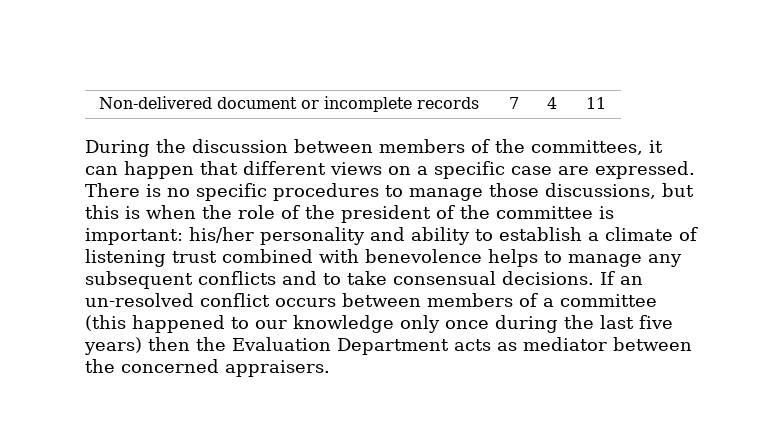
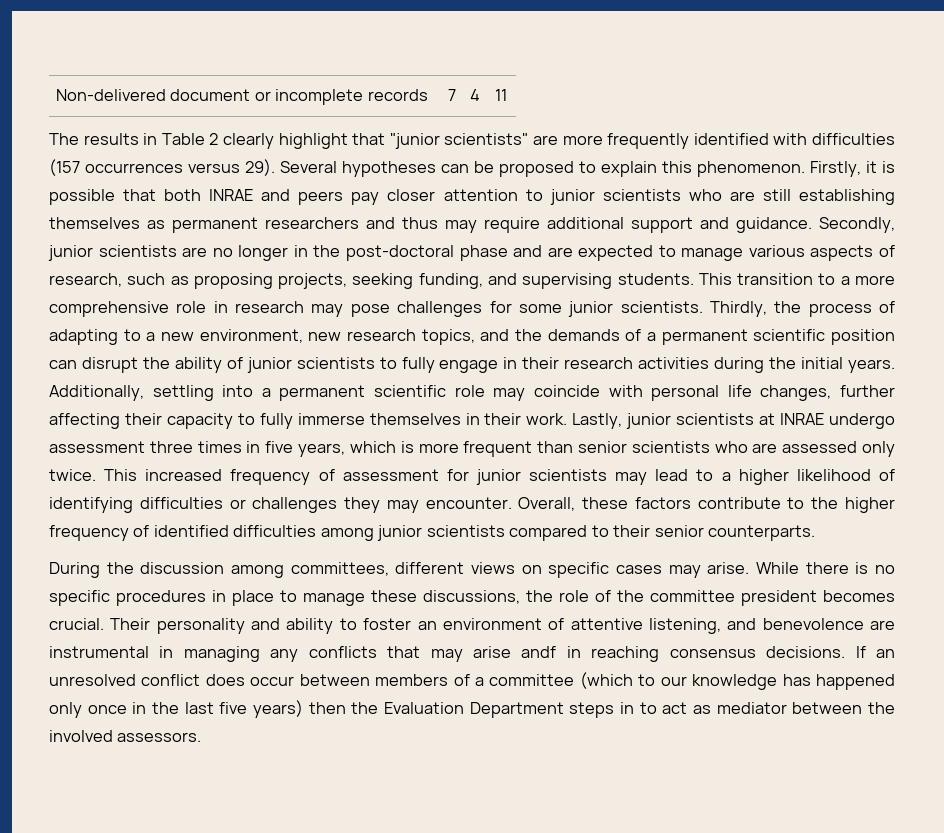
- During the discussion between members of the committees, it can happen that different views on a specific case are expressed. There is no specific procedures to manage those discussions, but this is when the role of the president of the committee is important: his/her personality and ability to establish a climate of listening trust combined with benevolence helps to manage any subsequent conflicts and to take consensual decisions. If an un-resolved conflict occurs between members of a committee (this happened to our knowledge only once during the last five years) then the Evaluation Department acts as mediator between the concerned appraisers.
+ The results in Table 2 clearly highlight that "junior scientists" are more frequently identified with difficulties (157 occurrences versus 29). Several hypotheses can be proposed to explain this phenomenon. Firstly, it is possible that both INRAE and peers pay closer attention to junior scientists who are still establishing themselves as permanent researchers and thus may require additional support and guidance. Secondly, junior scientists are no longer in the post-doctoral phase and are expected to manage various aspects of research, such as proposing projects, seeking funding, and supervising students. This transition to a more comprehensive role in research may pose challenges for some junior scientists. Thirdly, the process of adapting to a new environment, new research topics, and the demands of a permanent scientific position can disrupt the ability of junior scientists to fully engage in their research activities during the initial years. Additionally, settling into a permanent scientific role may coincide with personal life changes, further affecting their capacity to fully immerse themselves in their work. Lastly, junior scientists at INRAE undergo assessment three times in five years, which is more frequent than senior scientists who are assessed only twice. This increased frequency of assessment for junior scientists may lead to a higher likelihood of identifying difficulties or challenges they may encounter. Overall, these factors contribute to the higher frequency of identified difficulties among junior scientists compared to their senior counterparts.
+ During the discussion among committees, different views on specific cases may arise. While there is no specific procedures in place to manage these discussions, the role of the committee president becomes crucial. Their personality and ability to foster an environment of attentive listening, and benevolence are instrumental in managing any conflicts that may arise andf in reaching consensus decisions. If an unresolved conflict does occur between members of a committee (which to our knowledge has happened only once in the last five years) then the Evaluation Department steps in to act as mediator between the involved assessors.

